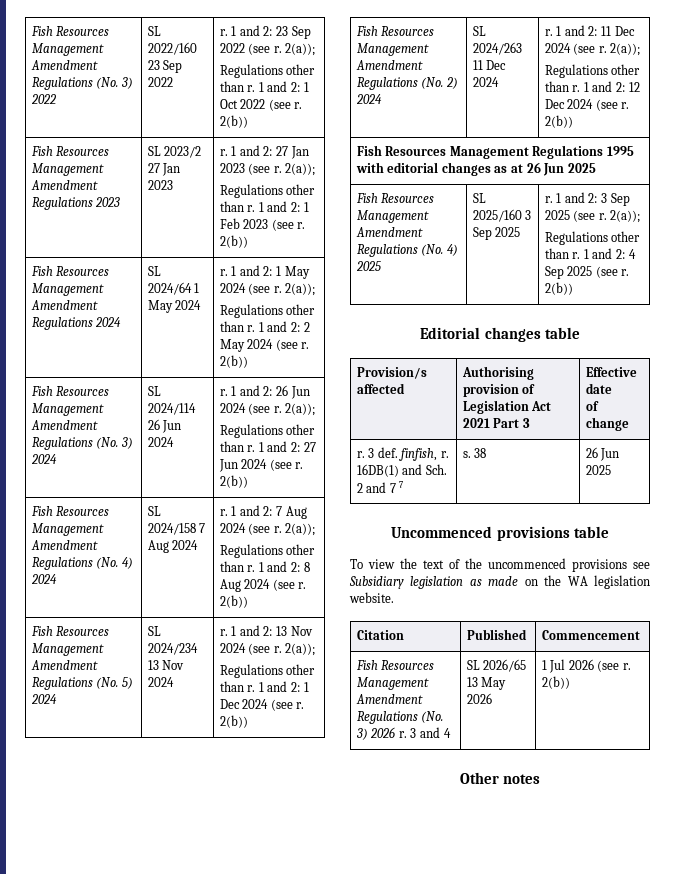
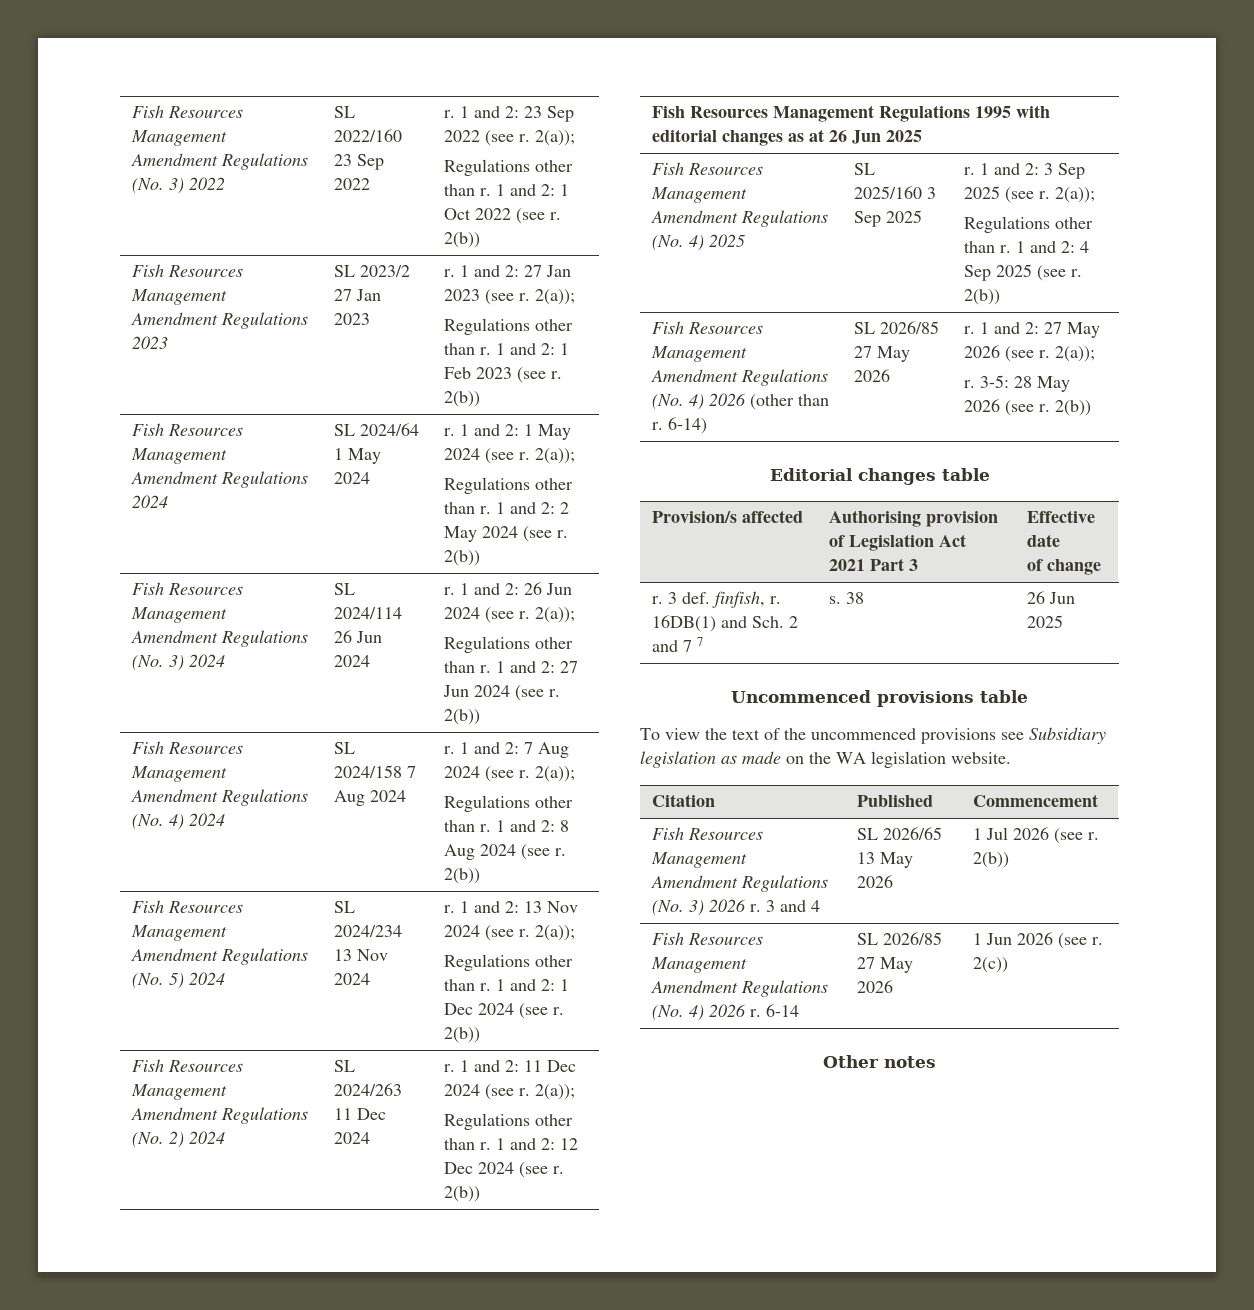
+ Fish Resources Management Amendment Regulations (No. 4) 2026 (other than r. 6-14) | SL 2026/85 27 May 2026 | r. 1 and 2: 27 May 2026 (see r. 2(a));
+ r. 3-5: 28 May 2026 (see r. 2(b))
+ Fish Resources Management Amendment Regulations (No. 4) 2026 r. 6-14 | SL 2026/85 27 May 2026 | 1 Jun 2026 (see r. 2(c))

